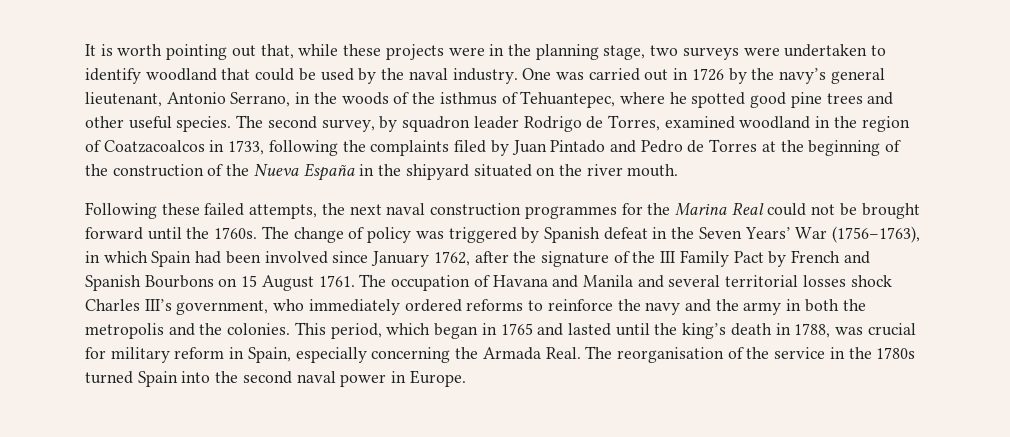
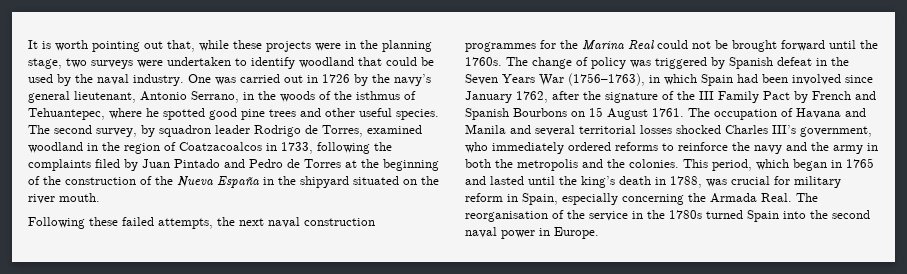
- The change of policy was triggered by Spanish defeat in the Seven Years’ War (1756–1763), in which Spain had been involved since January 1762, after the signature of the III Family Pact by French and Spanish Bourbons on 15 August 1761.
+ The change of policy was triggered by Spanish defeat in the Seven Years War (1756–1763), in which Spain had been involved since January 1762, after the signature of the III Family Pact by French and Spanish Bourbons on 15 August 1761.
- The occupation of Havana and Manila and several territorial losses shock Charles III’s government, who immediately ordered reforms to reinforce the navy and the army in both the metropolis and the colonies.
+ The occupation of Havana and Manila and several territorial losses shocked Charles III’s government, who immediately ordered reforms to reinforce the navy and the army in both the metropolis and the colonies.

